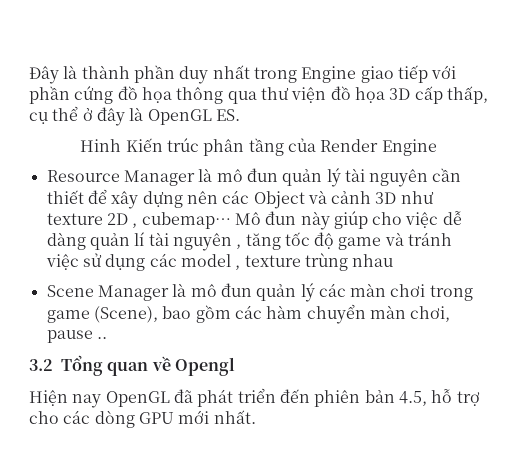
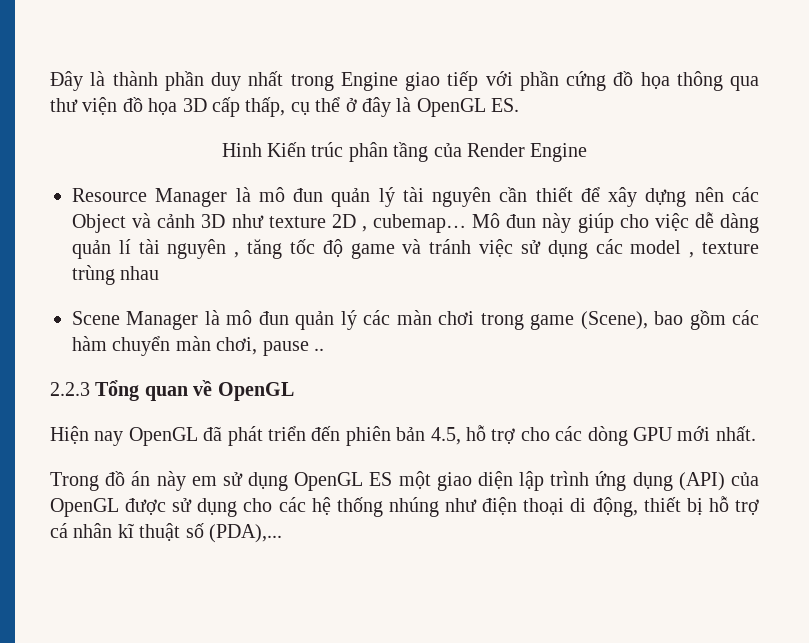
- 3.2 Tổng quan về Opengl
+ 2.2.3 Tổng quan về OpenGL
+ Trong đồ án này em sử dụng OpenGL ES một giao diện lập trình ứng dụng (API) của OpenGL được sử dụng cho các hệ thống nhúng như điện thoại di động, thiết bị hỗ trợ cá nhân kĩ thuật số (PDA),...

